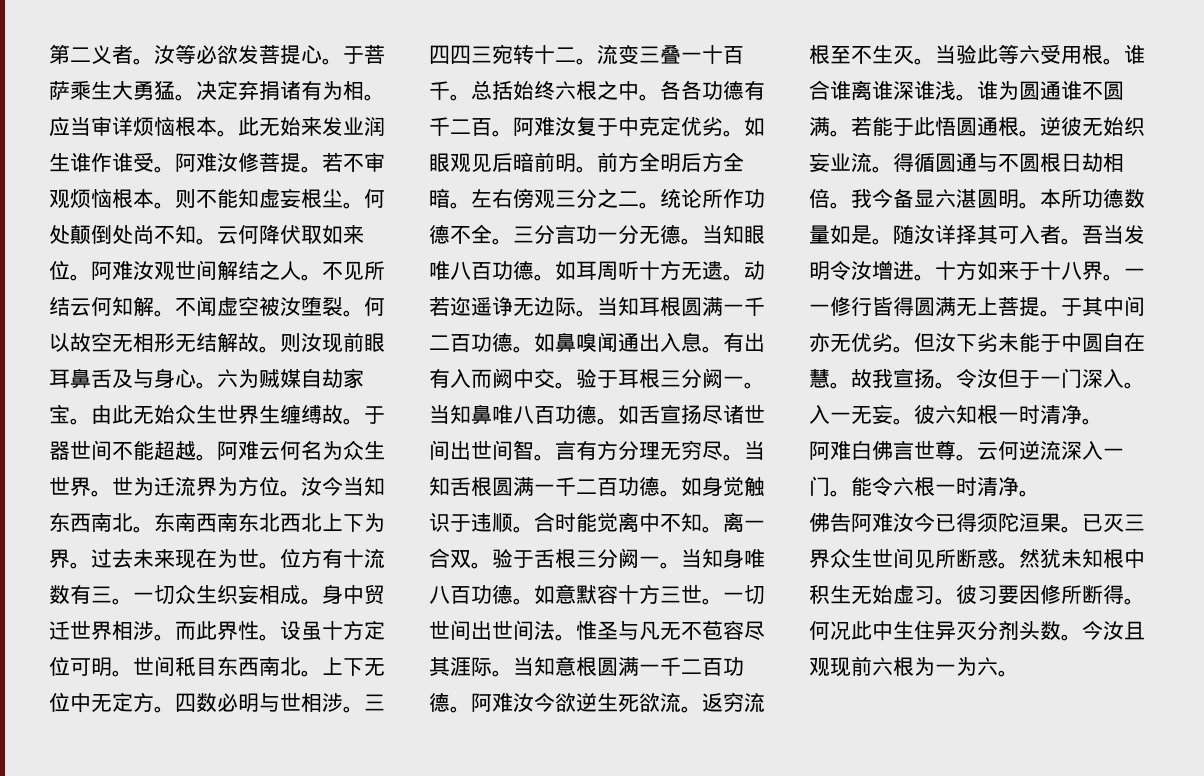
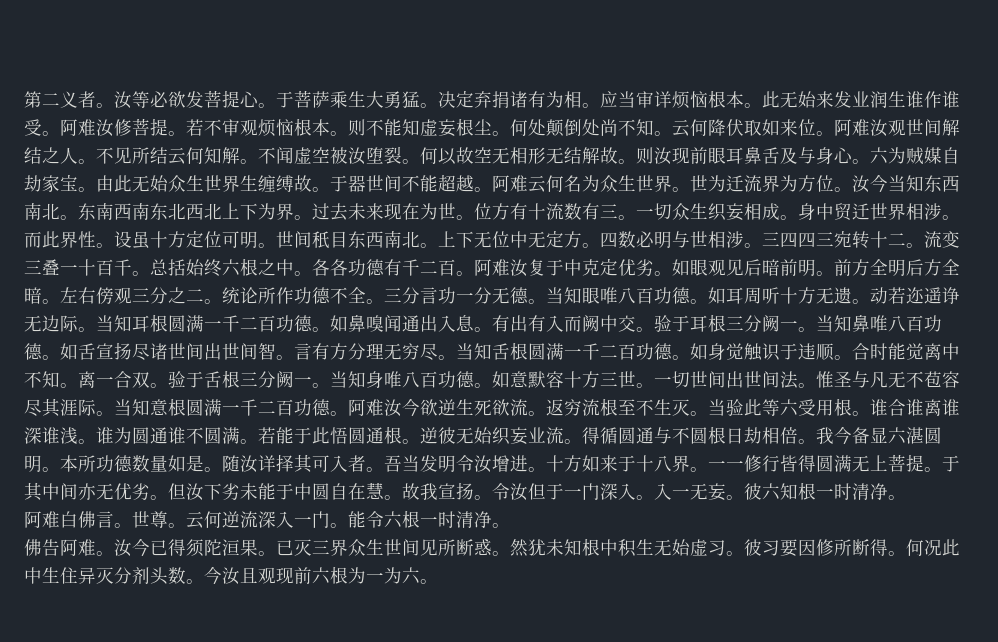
- 阿难白佛言世尊。
+ 阿难白佛言。世尊。
- 佛告阿难汝今已得须陀洹果。
+ 佛告阿难。汝今已得须陀洹果。

